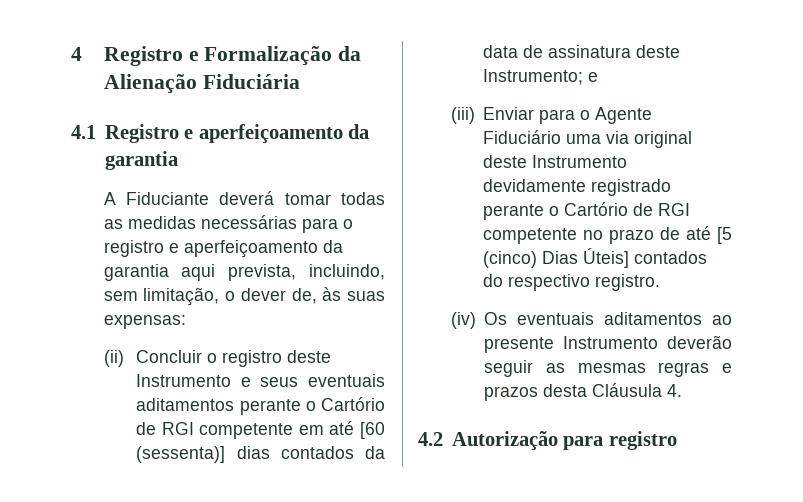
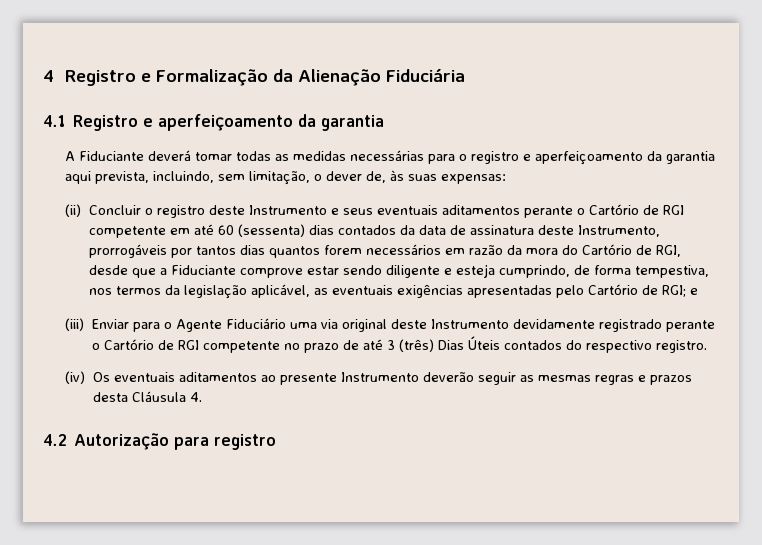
- (ii) Concluir o registro deste Instrumento e seus eventuais aditamentos perante o Cartório de RGI competente em até [60 (sessenta)] dias contados da data de assinatura deste Instrumento; e
+ (ii) Concluir o registro deste Instrumento e seus eventuais aditamentos perante o Cartório de RGI competente em até 60 (sessenta) dias contados da data de assinatura deste Instrumento, prorrogáveis por tantos dias quantos forem necessários em razão da mora do Cartório de RGI, desde que a Fiduciante comprove estar sendo diligente e esteja cumprindo, de forma tempestiva, nos termos da legislação aplicável, as eventuais exigências apresentadas pelo Cartório de RGI; e
- (iii) Enviar para o Agente Fiduciário uma via original deste Instrumento devidamente registrado perante o Cartório de RGI competente no prazo de até [5 (cinco) Dias Úteis] contados do respectivo registro.
+ (iii) Enviar para o Agente Fiduciário uma via original deste Instrumento devidamente registrado perante o Cartório de RGI competente no prazo de até 3 (três) Dias Úteis contados do respectivo registro.

